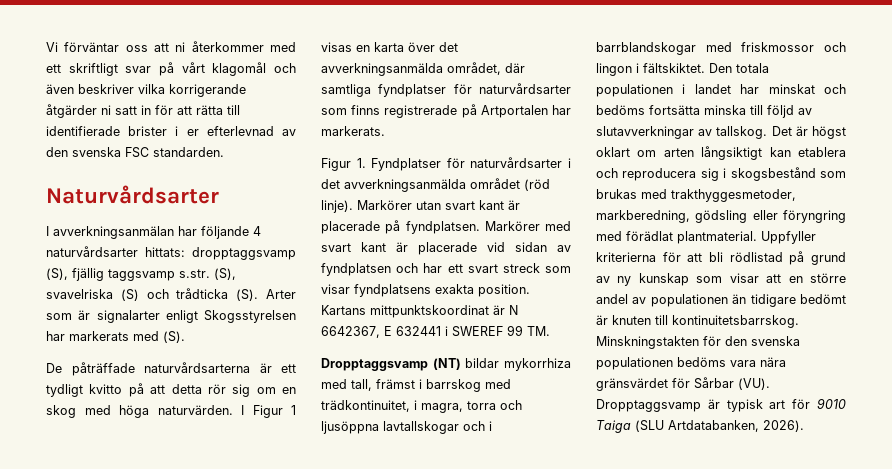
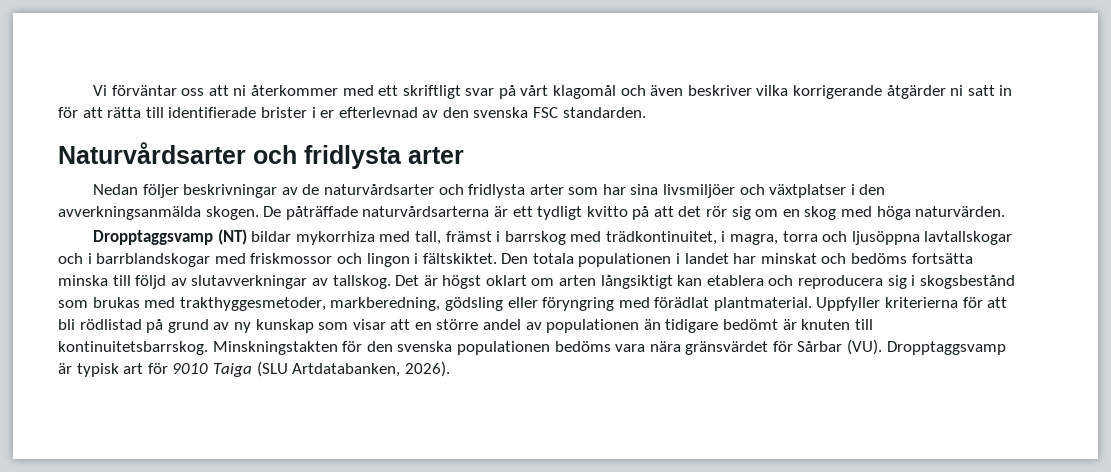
- Naturvårdsarter
- I avverkningsanmälan har följande 4 naturvårdsarter hittats: dropptaggsvamp (S), fjällig taggsvamp s.str. (S), svavelriska (S) och trådticka (S). Arter som är signalarter enligt Skogsstyrelsen har markerats med (S).
- De påträffade naturvårdsarterna är ett tydligt kvitto på att detta rör sig om en skog med höga naturvärden. I Figur 1 visas en karta över det avverkningsanmälda området, där samtliga fyndplatser för naturvårdsarter som finns registrerade på Artportalen har markerats.
- Figur 1. Fyndplatser för naturvårdsarter i det avverkningsanmälda området (röd linje). Markörer utan svart kant är placerade på fyndplatsen. Markörer med svart kant är placerade vid sidan av fyndplatsen och har ett svart streck som visar fyndplatsens exakta position. Kartans mittpunktskoordinat är N 6642367, E 632441 i SWEREF 99 TM.
+ Naturvårdsarter och fridlysta arter
+ Nedan följer beskrivningar av de naturvårdsarter och fridlysta arter som har sina livsmiljöer och växtplatser i den avverkningsanmälda skogen. De påträffade naturvårdsarterna är ett tydligt kvitto på att det rör sig om en skog med höga naturvärden.

